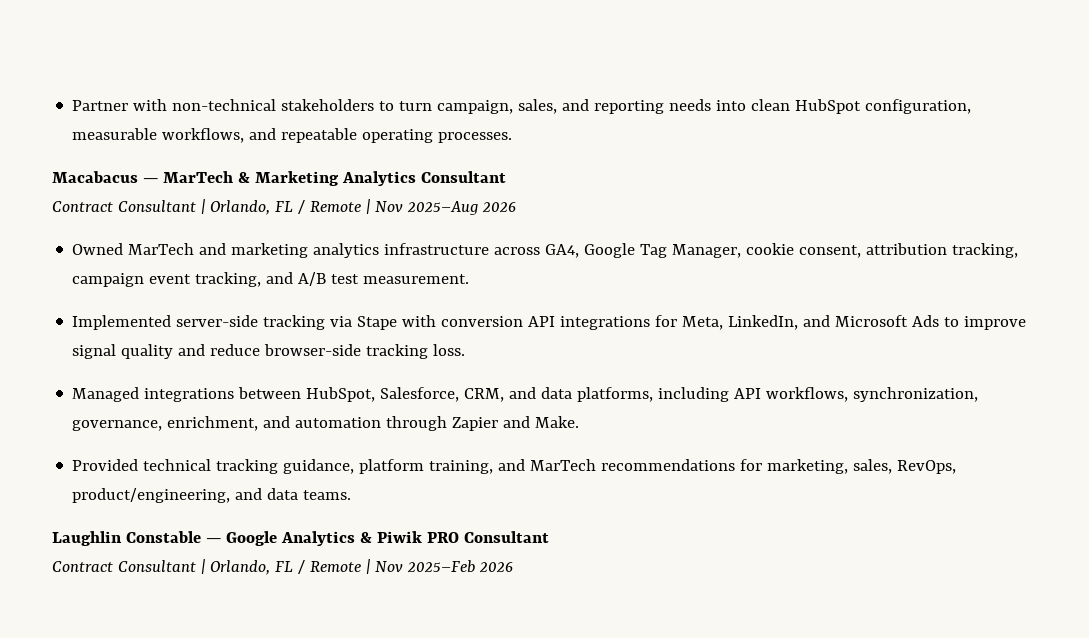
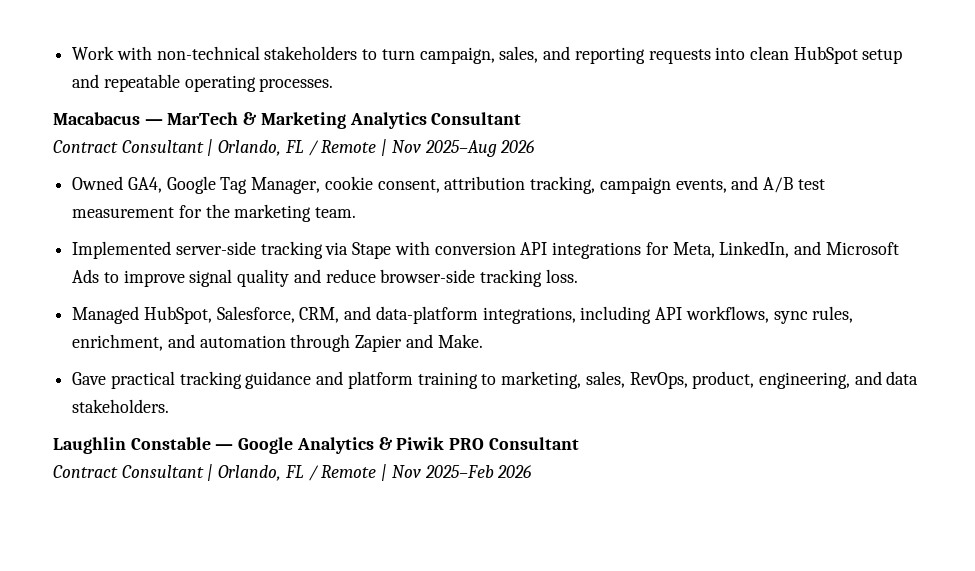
- Partner with non-technical stakeholders to turn campaign, sales, and reporting needs into clean HubSpot configuration, measurable workflows, and repeatable operating processes.
+ Work with non-technical stakeholders to turn campaign, sales, and reporting requests into clean HubSpot setup and repeatable operating processes.
- Owned MarTech and marketing analytics infrastructure across GA4, Google Tag Manager, cookie consent, attribution tracking, campaign event tracking, and A/B test measurement.
+ Owned GA4, Google Tag Manager, cookie consent, attribution tracking, campaign events, and A/B test measurement for the marketing team.
- Managed integrations between HubSpot, Salesforce, CRM, and data platforms, including API workflows, synchronization, governance, enrichment, and automation through Zapier and Make.
+ Managed HubSpot, Salesforce, CRM, and data-platform integrations, including API workflows, sync rules, enrichment, and automation through Zapier and Make.
- Provided technical tracking guidance, platform training, and MarTech recommendations for marketing, sales, RevOps, product/engineering, and data teams.
+ Gave practical tracking guidance and platform training to marketing, sales, RevOps, product, engineering, and data stakeholders.

